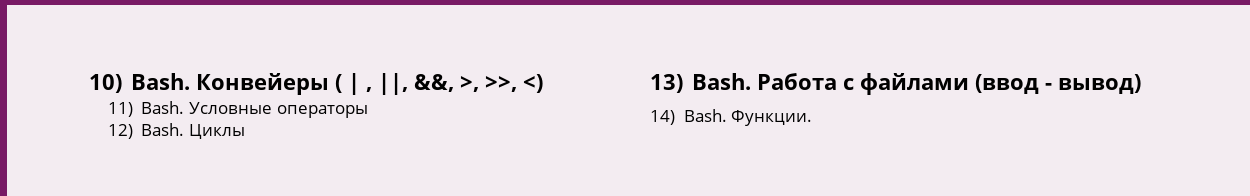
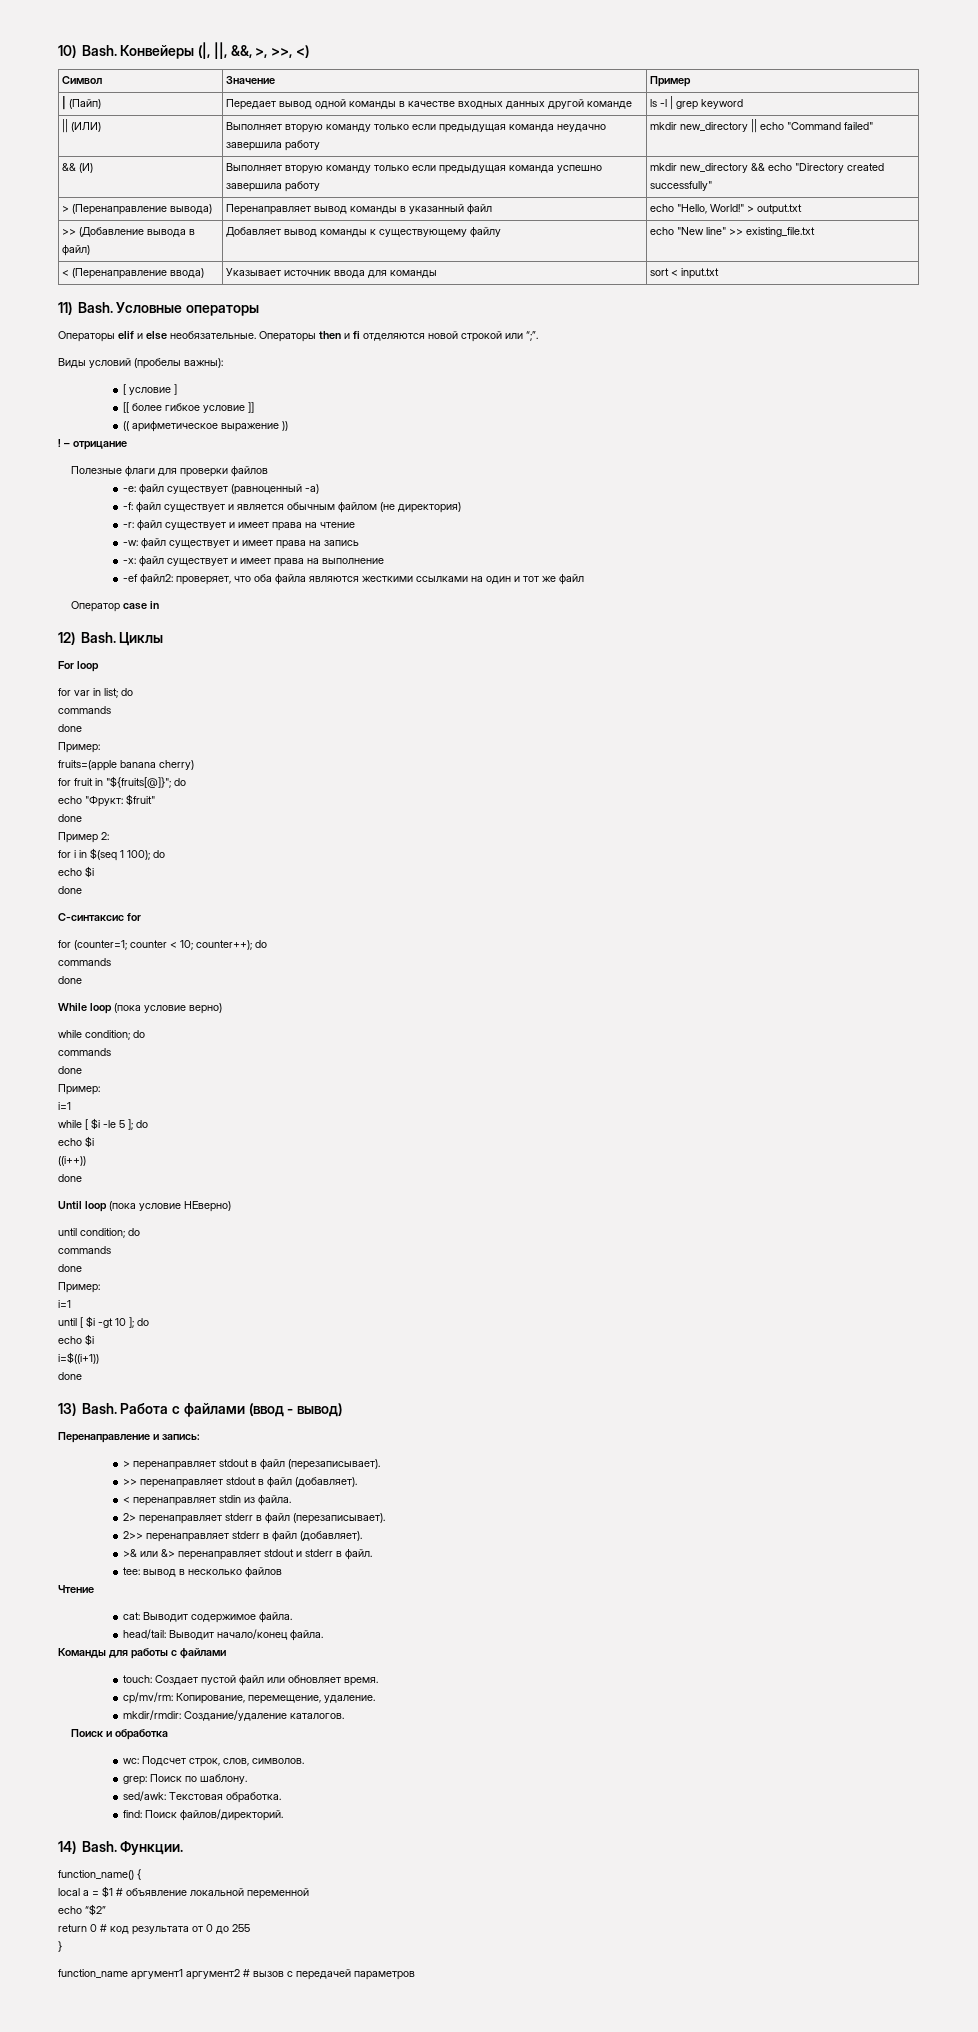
- Конвейеры ( | , ||, &&, >, >>, <)
+ Конвейеры (|, ||, &&, >, >>, <)
+ Символ | Значение | Пример
+ | (Пайп) | Передает вывод одной команды в качестве входных данных другой команде | ls -l | grep keyword
+ || (ИЛИ) | Выполняет вторую команду только если предыдущая команда неудачно завершила работу | mkdir new_directory || echo "Command failed"
+ && (И) | Выполняет вторую команду только если предыдущая команда успешно завершила работу | mkdir new_directory && echo "Directory created successfully"
+ > (Перенаправление вывода) | Перенаправляет вывод команды в указанный файл | echo "Hello, World!" > output.txt
+ >> (Добавление вывода в файл) | Добавляет вывод команды к существующему файлу | echo "New line" >> existing_file.txt
+ < (Перенаправление ввода) | Указывает источник ввода для команды | sort < input.txt
  11) Bash. Условные операторы
+ Операторы elif и else необязательные. Операторы then и fi отделяются новой строкой или “;”.
+ Виды условий (пробелы важны):
+ [ условие ]
+ [[ более гибкое условие ]]
+ (( арифметическое выражение ))
+ ! – отрицание
+ Полезные флаги для проверки файлов
+ -e: файл существует (равноценный -a)
+ -f: файл существует и является обычным файлом (не директория)
+ -r: файл существует и имеет права на чтение
+ -w: файл существует и имеет права на запись
+ -x: файл существует и имеет права на выполнение
+ -ef файл2: проверяет, что оба файла являются жесткими ссылками на один и тот же файл
+ Оператор case in
  12) Bash. Циклы
+ For loop
+ for var in list; do
+ commands
+ done
+ Пример:
+ fruits=(apple banana cherry)
+ for fruit in "${fruits[@]}"; do
+ echo "Фрукт: $fruit"
+ done
+ Пример 2:
+ for i in $(seq 1 100); do
+ echo $i
+ done
+ С-синтаксис for
+ for (counter=1; counter < 10; counter++); do
+ commands
+ done
+ While loop (пока условие верно)
+ while condition; do
+ commands
+ done
+ Пример:
+ i=1
+ while [ $i -le 5 ]; do
+ echo $i
+ ((i++))
+ done
+ Until loop (пока условие НЕверно)
+ until condition; do
+ commands
+ done
+ Пример:
+ i=1
+ until [ $i -gt 10 ]; do
+ echo $i
+ i=$((i+1))
+ done
+ Перенаправление и запись:
+ > перенаправляет stdout в файл (перезаписывает).
+ >> перенаправляет stdout в файл (добавляет).
+ < перенаправляет stdin из файла.
+ 2> перенаправляет stderr в файл (перезаписывает).
+ 2>> перенаправляет stderr в файл (добавляет).
+ >& или &> перенаправляет stdout и stderr в файл.
+ tee: вывод в несколько файлов
+ Чтение
+ cat: Выводит содержимое файла.
+ head/tail: Выводит начало/конец файла.
+ Команды для работы с файлами
+ touch: Создает пустой файл или обновляет время.
+ cp/mv/rm: Копирование, перемещение, удаление.
+ mkdir/rmdir: Создание/удаление каталогов.
+ Поиск и обработка
+ wc: Подсчет строк, слов, символов.
+ grep: Поиск по шаблону.
+ sed/awk: Текстовая обработка.
+ find: Поиск файлов/директорий.
  14) Bash. Функции.
+ function_name() {
+ local a = $1 # объявление локальной переменной
+ echo “$2”
+ return 0 # код результата от 0 до 255
+ }
+ function_name аргумент1 аргумент2 # вызов с передачей параметров

